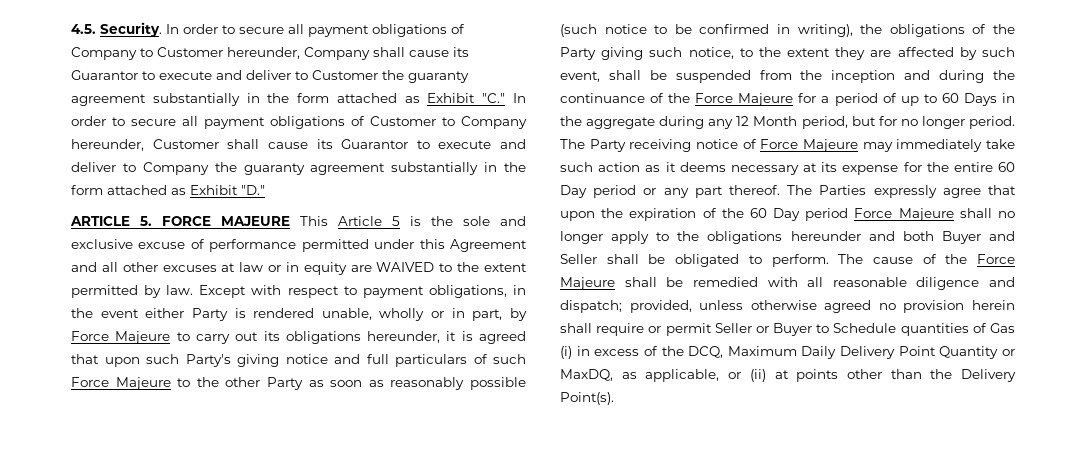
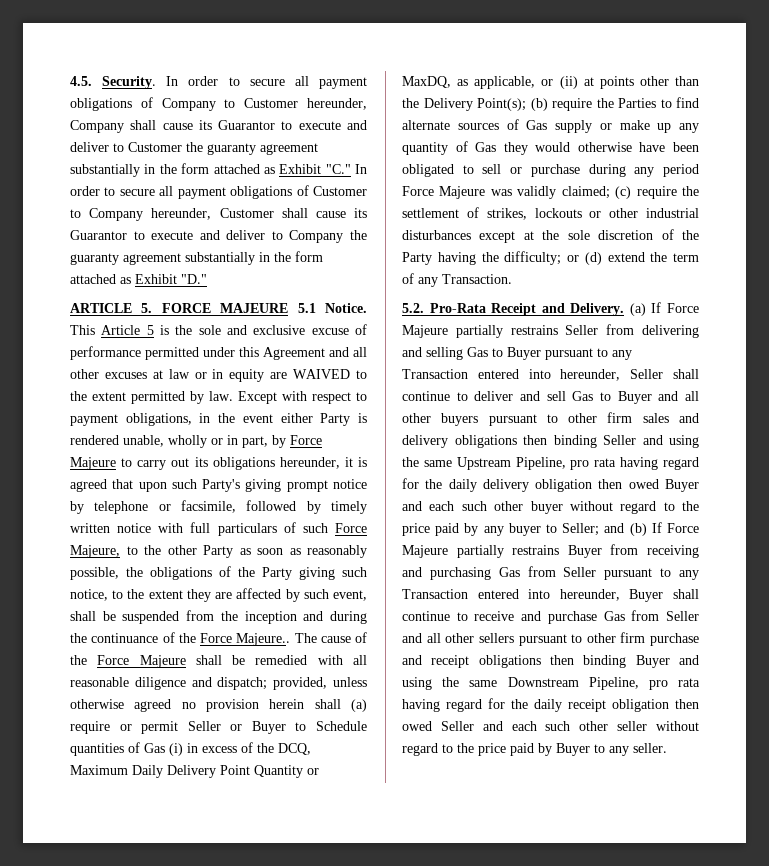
- ARTICLE 5. FORCE MAJEURE This Article 5 is the sole and exclusive excuse of performance permitted under this Agreement and all other excuses at law or in equity are WAIVED to the extent permitted by law.
+ ARTICLE 5. FORCE MAJEURE 5.1 Notice. This Article 5 is the sole and exclusive excuse of performance permitted under this Agreement and all other excuses at law or in equity are WAIVED to the extent permitted by law.
- Except with respect to payment obligations, in the event either Party is rendered unable, wholly or in part, by Force Majeure to carry out its obligations hereunder, it is agreed that upon such Party's giving notice and full particulars of such Force Majeure to the other Party as soon as reasonably possible (such notice to be confirmed in writing), the obligations of the Party giving such notice, to the extent they are affected by such event, shall be suspended from the inception and during the continuance of the Force Majeure for a period of up to 60 Days in the aggregate during any 12 Month period, but for no longer period. The Party receiving notice of Force Majeure may immediately take such action as it deems necessary at its expense for the entire 60 Day period or any part thereof. The Parties expressly agree that upon the expiration of the 60 Day period Force Majeure shall no longer apply to the obligations hereunder and both Buyer and Seller shall be obligated to perform.
+ Except with respect to payment obligations, in the event either Party is rendered unable, wholly or in part, by Force Majeure to carry out its obligations hereunder, it is agreed that upon such Party's giving prompt notice by telephone or facsimile, followed by timely written notice with full particulars of such Force Majeure, to the other Party as soon as reasonably possible, the obligations of the Party giving such notice, to the extent they are affected by such event, shall be suspended from the inception and during the continuance of the Force Majeure..
- The cause of the Force Majeure shall be remedied with all reasonable diligence and dispatch; provided, unless otherwise agreed no provision herein shall require or permit Seller or Buyer to Schedule quantities of Gas (i) in excess of the DCQ, Maximum Daily Delivery Point Quantity or MaxDQ, as applicable, or (ii) at points other than the Delivery Point(s).
+ The cause of the Force Majeure shall be remedied with all reasonable diligence and dispatch; provided, unless otherwise agreed no provision herein shall (a) require or permit Seller or Buyer to Schedule quantities of Gas (i) in excess of the DCQ, Maximum Daily Delivery Point Quantity or MaxDQ, as applicable, or (ii) at points other than the Delivery Point(s); (b) require the Parties to find alternate sources of Gas supply or make up any quantity of Gas they would otherwise have been obligated to sell or purchase during any period Force Majeure was validly claimed; (c) require the settlement of strikes, lockouts or other industrial disturbances except at the sole discretion of the Party having the difficulty; or (d) extend the term of any Transaction.
+ 5.2. Pro-Rata Receipt and Delivery. (a) If Force Majeure partially restrains Seller from delivering and selling Gas to Buyer pursuant to any Transaction entered into hereunder, Seller shall continue to deliver and sell Gas to Buyer and all other buyers pursuant to other firm sales and delivery obligations then binding Seller and using the same Upstream Pipeline, pro rata having regard for the daily delivery obligation then owed Buyer and each such other buyer without regard to the price paid by any buyer to Seller; and (b) If Force Majeure partially restrains Buyer from receiving and purchasing Gas from Seller pursuant to any Transaction entered into hereunder, Buyer shall continue to receive and purchase Gas from Seller and all other sellers pursuant to other firm purchase and receipt obligations then binding Buyer and using the same Downstream Pipeline, pro rata having regard for the daily receipt obligation then owed Seller and each such other seller without regard to the price paid by Buyer to any seller.

